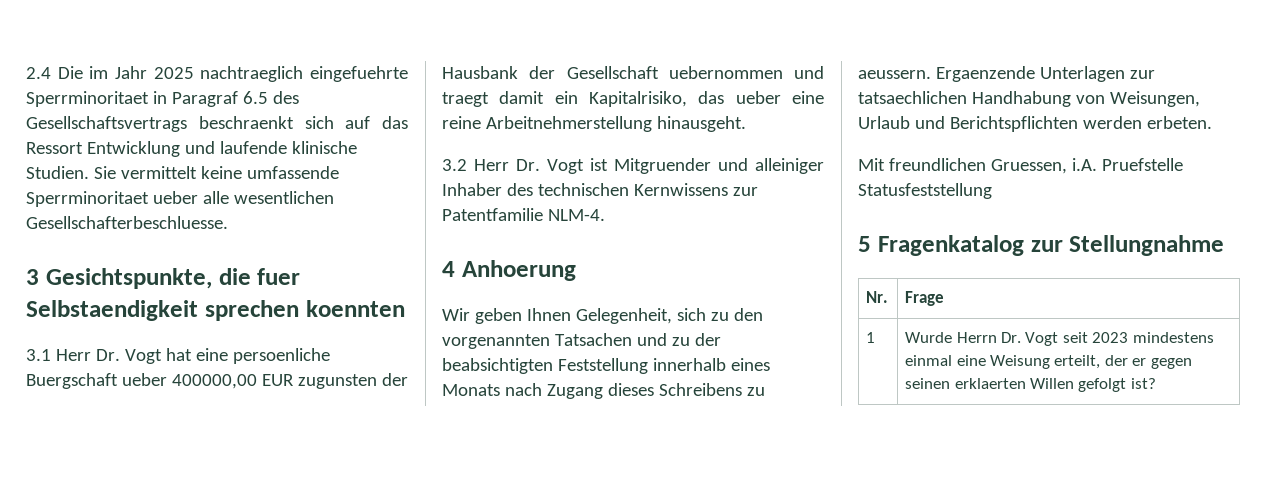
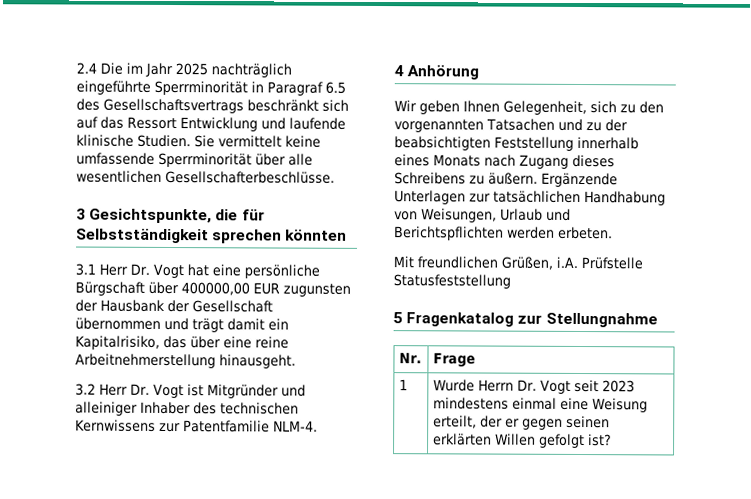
- 2.4 Die im Jahr 2025 nachtraeglich eingefuehrte Sperrminoritaet in Paragraf 6.5 des Gesellschaftsvertrags beschraenkt sich auf das Ressort Entwicklung und laufende klinische Studien.
+ 2.4 Die im Jahr 2025 nachträglich eingeführte Sperrminorität in Paragraf 6.5 des Gesellschaftsvertrags beschränkt sich auf das Ressort Entwicklung und laufende klinische Studien.
- Sie vermittelt keine umfassende Sperrminoritaet ueber alle wesentlichen Gesellschafterbeschluesse.
+ Sie vermittelt keine umfassende Sperrminorität über alle wesentlichen Gesellschafterbeschlüsse.
- 3 Gesichtspunkte, die fuer Selbstaendigkeit sprechen koennten
+ 3 Gesichtspunkte, die für Selbstständigkeit sprechen könnten
- 3.1 Herr Dr. Vogt hat eine persoenliche Buergschaft ueber 400000,00 EUR zugunsten der Hausbank der Gesellschaft uebernommen und traegt damit ein Kapitalrisiko, das ueber eine reine Arbeitnehmerstellung hinausgeht.
+ 3.1 Herr Dr. Vogt hat eine persönliche Bürgschaft über 400000,00 EUR zugunsten der Hausbank der Gesellschaft übernommen und trägt damit ein Kapitalrisiko, das über eine reine Arbeitnehmerstellung hinausgeht.
- 3.2 Herr Dr. Vogt ist Mitgruender und alleiniger Inhaber des technischen Kernwissens zur Patentfamilie NLM-4.
+ 3.2 Herr Dr. Vogt ist Mitgründer und alleiniger Inhaber des technischen Kernwissens zur Patentfamilie NLM-4.
- 4 Anhoerung
+ 4 Anhörung
- Wir geben Ihnen Gelegenheit, sich zu den vorgenannten Tatsachen und zu der beabsichtigten Feststellung innerhalb eines Monats nach Zugang dieses Schreibens zu aeussern. Ergaenzende Unterlagen zur tatsaechlichen Handhabung von Weisungen, Urlaub und Berichtspflichten werden erbeten.
+ Wir geben Ihnen Gelegenheit, sich zu den vorgenannten Tatsachen und zu der beabsichtigten Feststellung innerhalb eines Monats nach Zugang dieses Schreibens zu äußern. Ergänzende Unterlagen zur tatsächlichen Handhabung von Weisungen, Urlaub und Berichtspflichten werden erbeten.
- Mit freundlichen Gruessen, i.A. Pruefstelle Statusfeststellung
+ Mit freundlichen Grüßen, i.A. Prüfstelle Statusfeststellung
- 1 | Wurde Herrn Dr. Vogt seit 2023 mindestens einmal eine Weisung erteilt, der er gegen seinen erklaerten Willen gefolgt ist?
+ 1 | Wurde Herrn Dr. Vogt seit 2023 mindestens einmal eine Weisung erteilt, der er gegen seinen erklärten Willen gefolgt ist?

